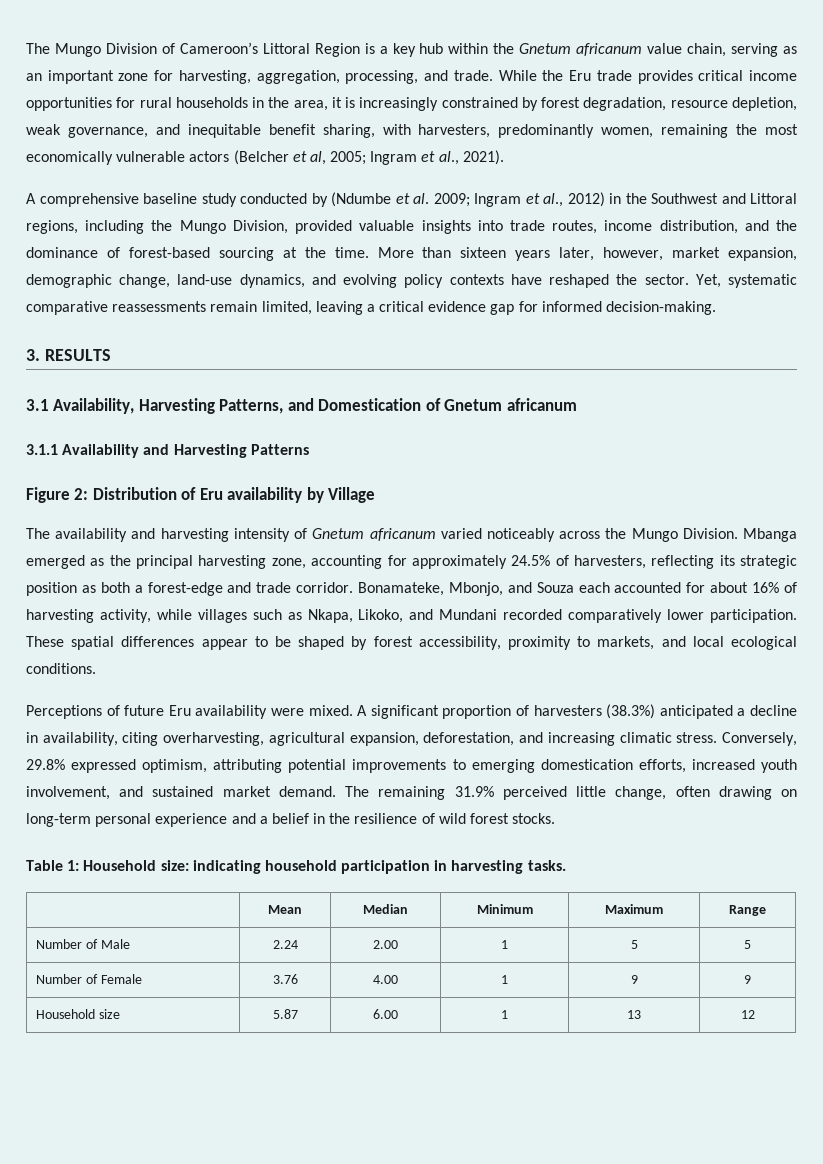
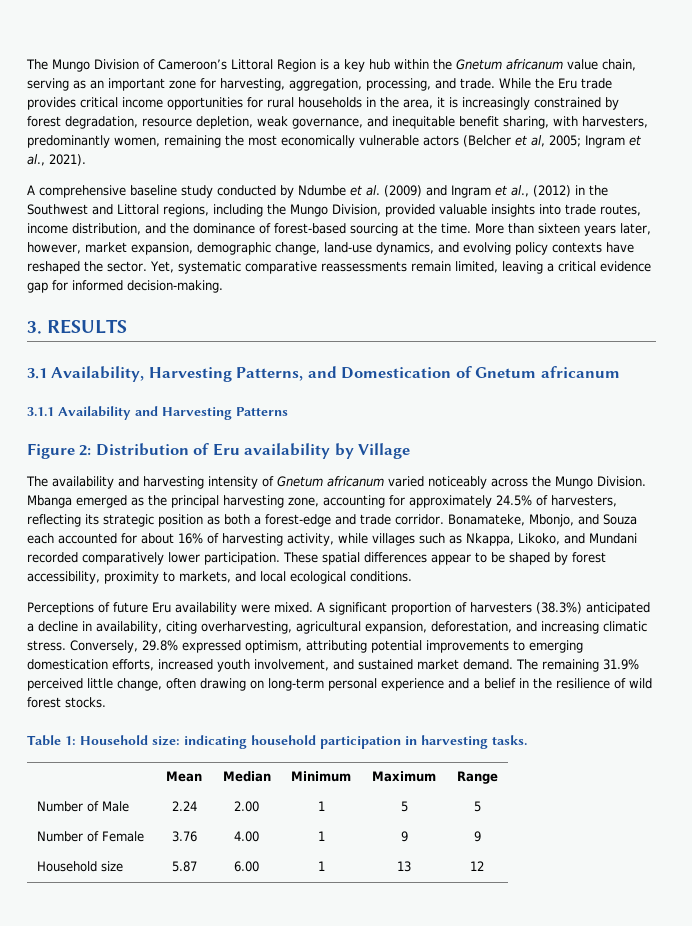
- A comprehensive baseline study conducted by (Ndumbe et al. 2009; Ingram et al., 2012) in the Southwest and Littoral regions, including the Mungo Division, provided valuable insights into trade routes, income distribution, and the dominance of forest-based sourcing at the time.
+ A comprehensive baseline study conducted by Ndumbe et al. (2009) and Ingram et al., (2012) in the Southwest and Littoral regions, including the Mungo Division, provided valuable insights into trade routes, income distribution, and the dominance of forest-based sourcing at the time.
- Bonamateke, Mbonjo, and Souza each accounted for about 16% of harvesting activity, while villages such as Nkapa, Likoko, and Mundani recorded comparatively lower participation.
+ Bonamateke, Mbonjo, and Souza each accounted for about 16% of harvesting activity, while villages such as Nkappa, Likoko, and Mundani recorded comparatively lower participation.

